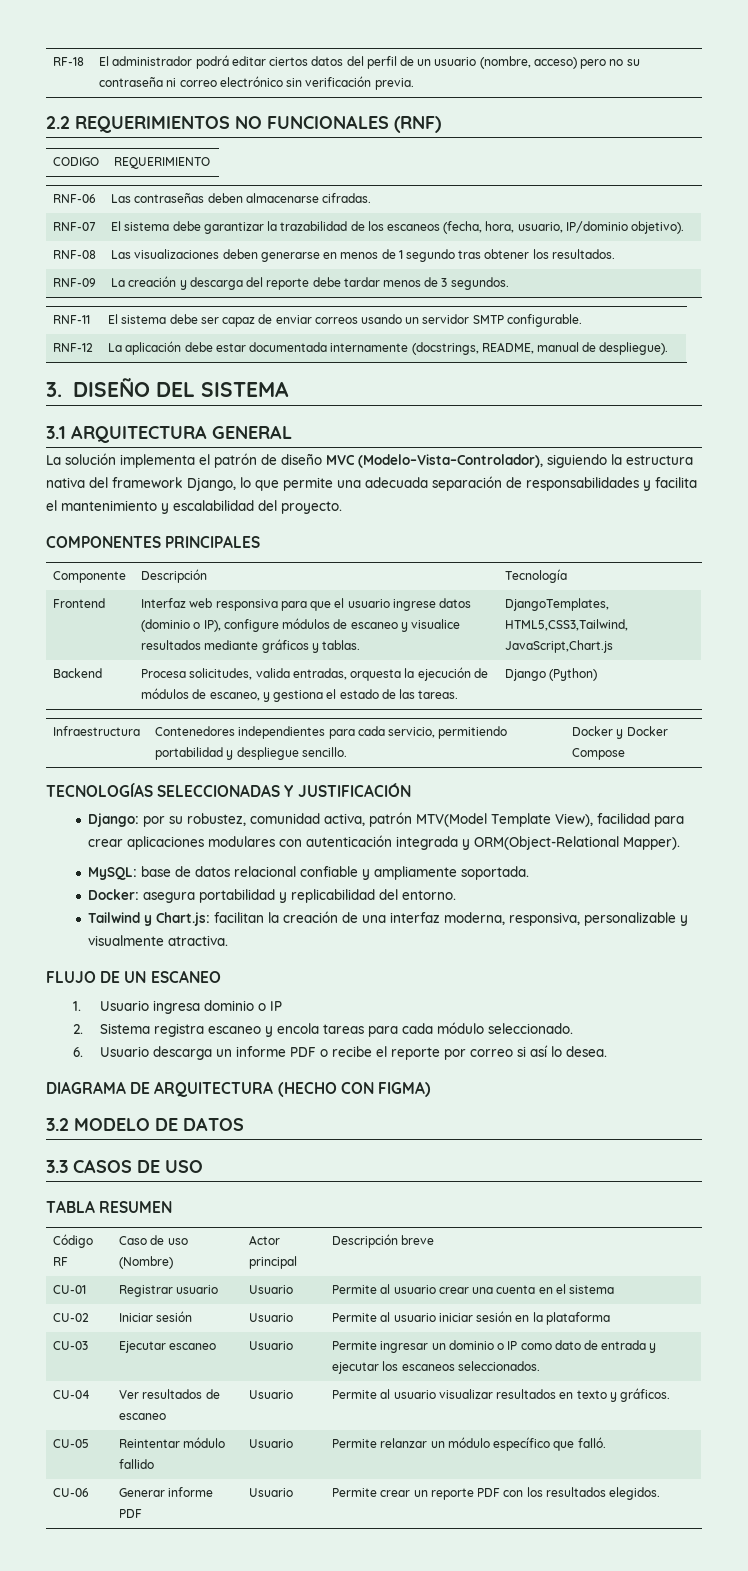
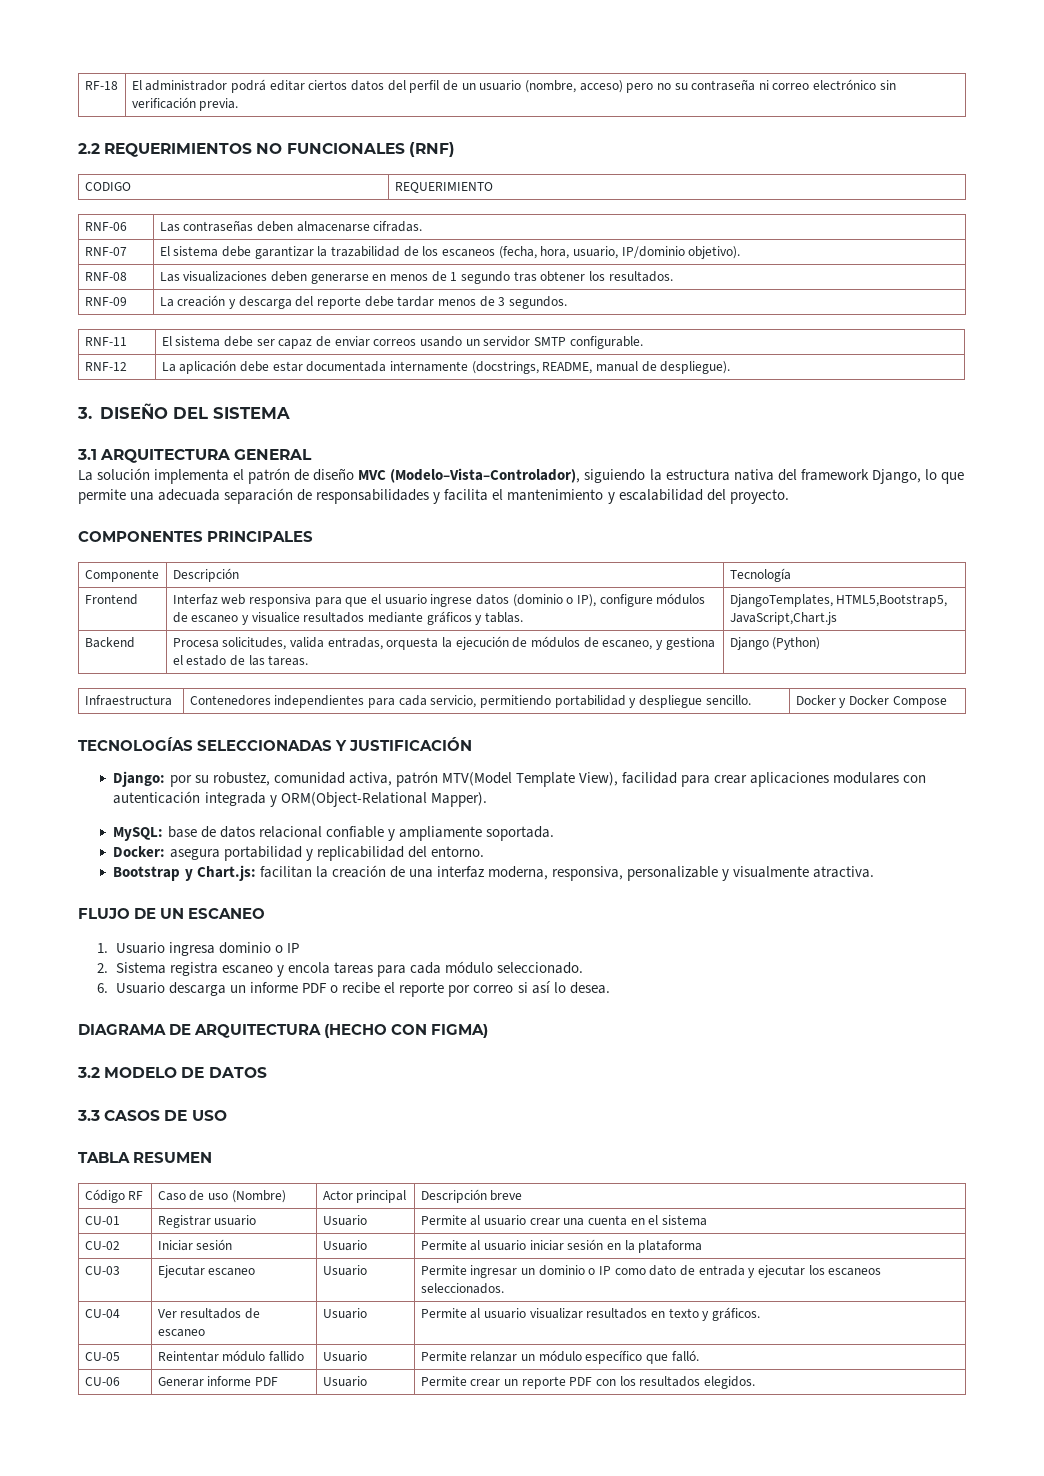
- Frontend | Interfaz web responsiva para que el usuario ingrese datos (dominio o IP), configure módulos de escaneo y visualice resultados mediante gráficos y tablas. | DjangoTemplates, HTML5,CSS3,Tailwind, JavaScript,Chart.js
+ Frontend | Interfaz web responsiva para que el usuario ingrese datos (dominio o IP), configure módulos de escaneo y visualice resultados mediante gráficos y tablas. | DjangoTemplates, HTML5,Bootstrap5, JavaScript,Chart.js
- Tailwind y Chart.js: facilitan la creación de una interfaz moderna, responsiva, personalizable y visualmente atractiva.
+ Bootstrap y Chart.js: facilitan la creación de una interfaz moderna, responsiva, personalizable y visualmente atractiva.

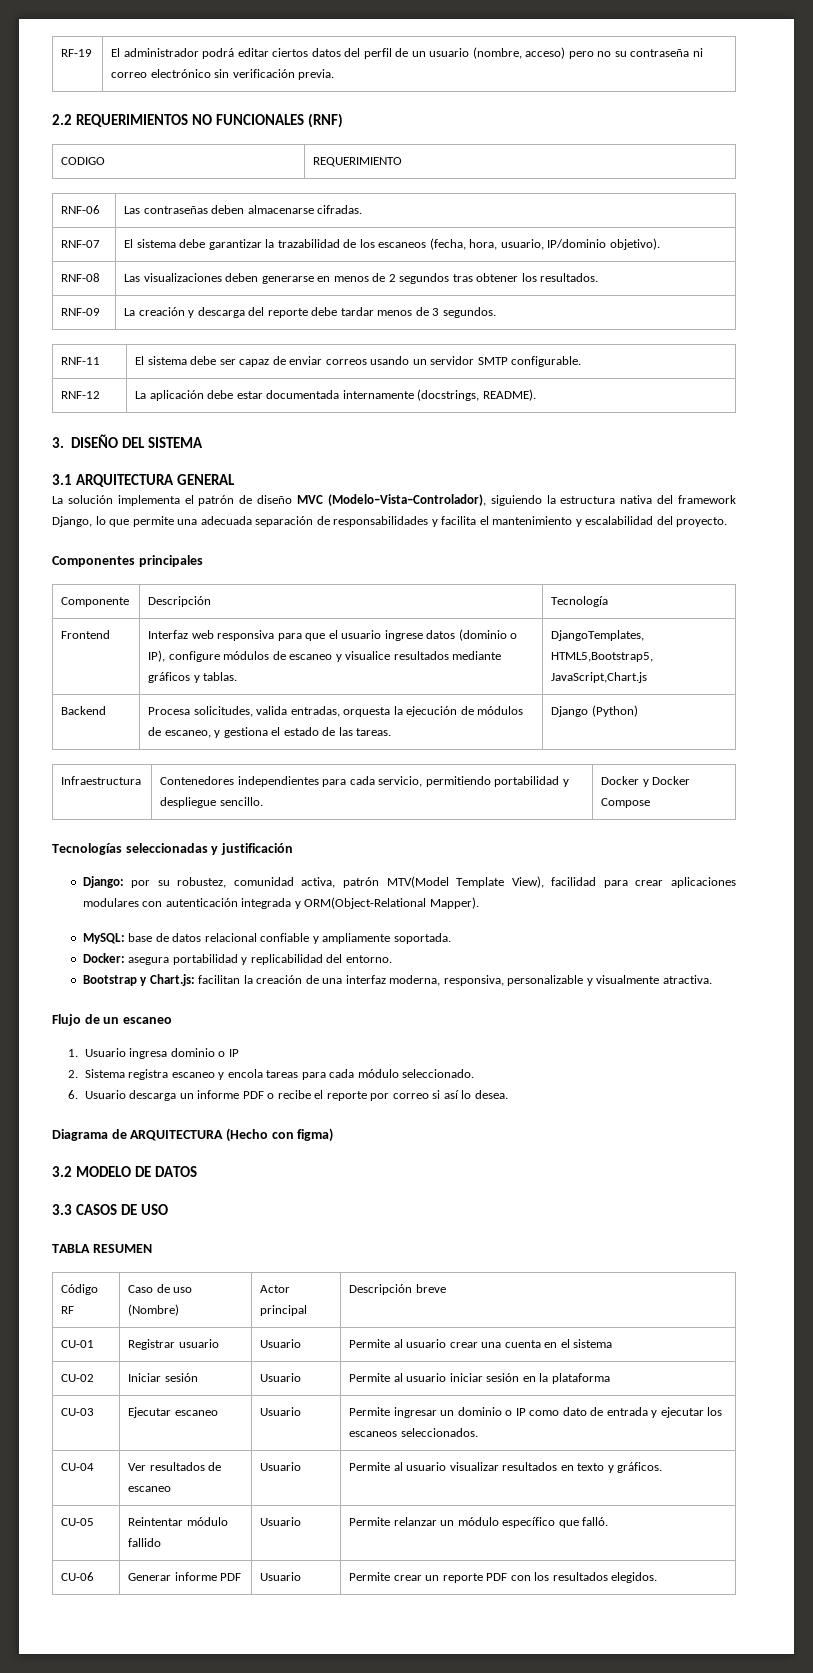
- RF-18 | El administrador podrá editar ciertos datos del perfil de un usuario (nombre, acceso) pero no su contraseña ni correo electrónico sin verificación previa.
+ RF-19 | El administrador podrá editar ciertos datos del perfil de un usuario (nombre, acceso) pero no su contraseña ni correo electrónico sin verificación previa.
- RNF-08 | Las visualizaciones deben generarse en menos de 1 segundo tras obtener los resultados.
+ RNF-08 | Las visualizaciones deben generarse en menos de 2 segundos tras obtener los resultados.
- RNF-12 | La aplicación debe estar documentada internamente (docstrings, README, manual de despliegue).
+ RNF-12 | La aplicación debe estar documentada internamente (docstrings, README).
- COMPONENTES PRINCIPALES
+ Componentes principales
- TECNOLOGÍAS SELECCIONADAS Y JUSTIFICACIÓN
+ Tecnologías seleccionadas y justificación
- FLUJO DE UN ESCANEO
+ Flujo de un escaneo
- DIAGRAMA DE ARQUITECTURA (HECHO CON FIGMA)
+ Diagrama de ARQUITECTURA (Hecho con figma)

